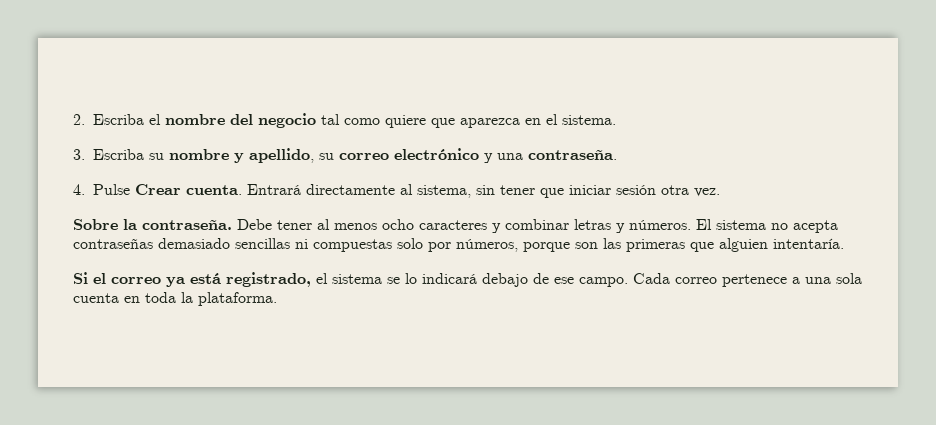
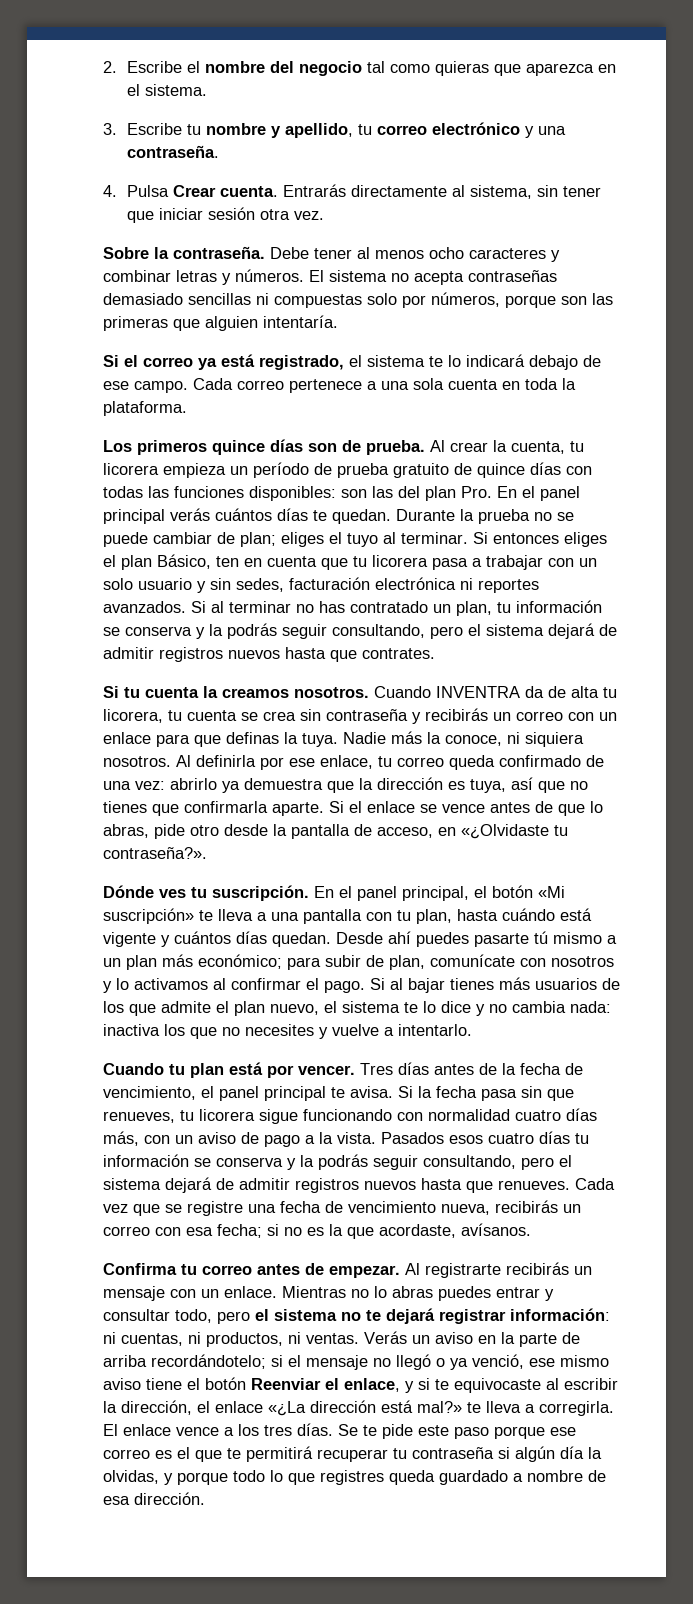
- 2. Escriba el nombre del negocio tal como quiere que aparezca en el sistema.
+ 2. Escribe el nombre del negocio tal como quieras que aparezca en el sistema.
- 3. Escriba su nombre y apellido, su correo electrónico y una contraseña.
+ 3. Escribe tu nombre y apellido, tu correo electrónico y una contraseña.
- 4. Pulse Crear cuenta.
+ 4. Pulsa Crear cuenta.
- Entrará directamente al sistema, sin tener que iniciar sesión otra vez.
+ Entrarás directamente al sistema, sin tener que iniciar sesión otra vez.
- Si el correo ya está registrado, el sistema se lo indicará debajo de ese campo.
+ Si el correo ya está registrado, el sistema te lo indicará debajo de ese campo.
+ Los primeros quince días son de prueba. Al crear la cuenta, tu licorera empieza un período de prueba gratuito de quince días con todas las funciones disponibles: son las del plan Pro. En el panel principal verás cuántos días te quedan. Durante la prueba no se puede cambiar de plan; eliges el tuyo al terminar. Si entonces eliges el plan Básico, ten en cuenta que tu licorera pasa a trabajar con un solo usuario y sin sedes, facturación electrónica ni reportes avanzados. Si al terminar no has contratado un plan, tu información se conserva y la podrás seguir consultando, pero el sistema dejará de admitir registros nuevos hasta que contrates.
+ Si tu cuenta la creamos nosotros. Cuando INVENTRA da de alta tu licorera, tu cuenta se crea sin contraseña y recibirás un correo con un enlace para que definas la tuya. Nadie más la conoce, ni siquiera nosotros. Al definirla por ese enlace, tu correo queda confirmado de una vez: abrirlo ya demuestra que la dirección es tuya, así que no tienes que confirmarla aparte. Si el enlace se vence antes de que lo abras, pide otro desde la pantalla de acceso, en «¿Olvidaste tu contraseña?».
+ Dónde ves tu suscripción. En el panel principal, el botón «Mi suscripción» te lleva a una pantalla con tu plan, hasta cuándo está vigente y cuántos días quedan. Desde ahí puedes pasarte tú mismo a un plan más económico; para subir de plan, comunícate con nosotros y lo activamos al confirmar el pago. Si al bajar tienes más usuarios de los que admite el plan nuevo, el sistema te lo dice y no cambia nada: inactiva los que no necesites y vuelve a intentarlo.
+ Cuando tu plan está por vencer. Tres días antes de la fecha de vencimiento, el panel principal te avisa. Si la fecha pasa sin que renueves, tu licorera sigue funcionando con normalidad cuatro días más, con un aviso de pago a la vista. Pasados esos cuatro días tu información se conserva y la podrás seguir consultando, pero el sistema dejará de admitir registros nuevos hasta que renueves. Cada vez que se registre una fecha de vencimiento nueva, recibirás un correo con esa fecha; si no es la que acordaste, avísanos.
+ Confirma tu correo antes de empezar. Al registrarte recibirás un mensaje con un enlace. Mientras no lo abras puedes entrar y consultar todo, pero el sistema no te dejará registrar información: ni cuentas, ni productos, ni ventas. Verás un aviso en la parte de arriba recordándotelo; si el mensaje no llegó o ya venció, ese mismo aviso tiene el botón Reenviar el enlace, y si te equivocaste al escribir la dirección, el enlace «¿La dirección está mal?» te lleva a corregirla. El enlace vence a los tres días. Se te pide este paso porque ese correo es el que te permitirá recuperar tu contraseña si algún día la olvidas, y porque todo lo que registres queda guardado a nombre de esa dirección.

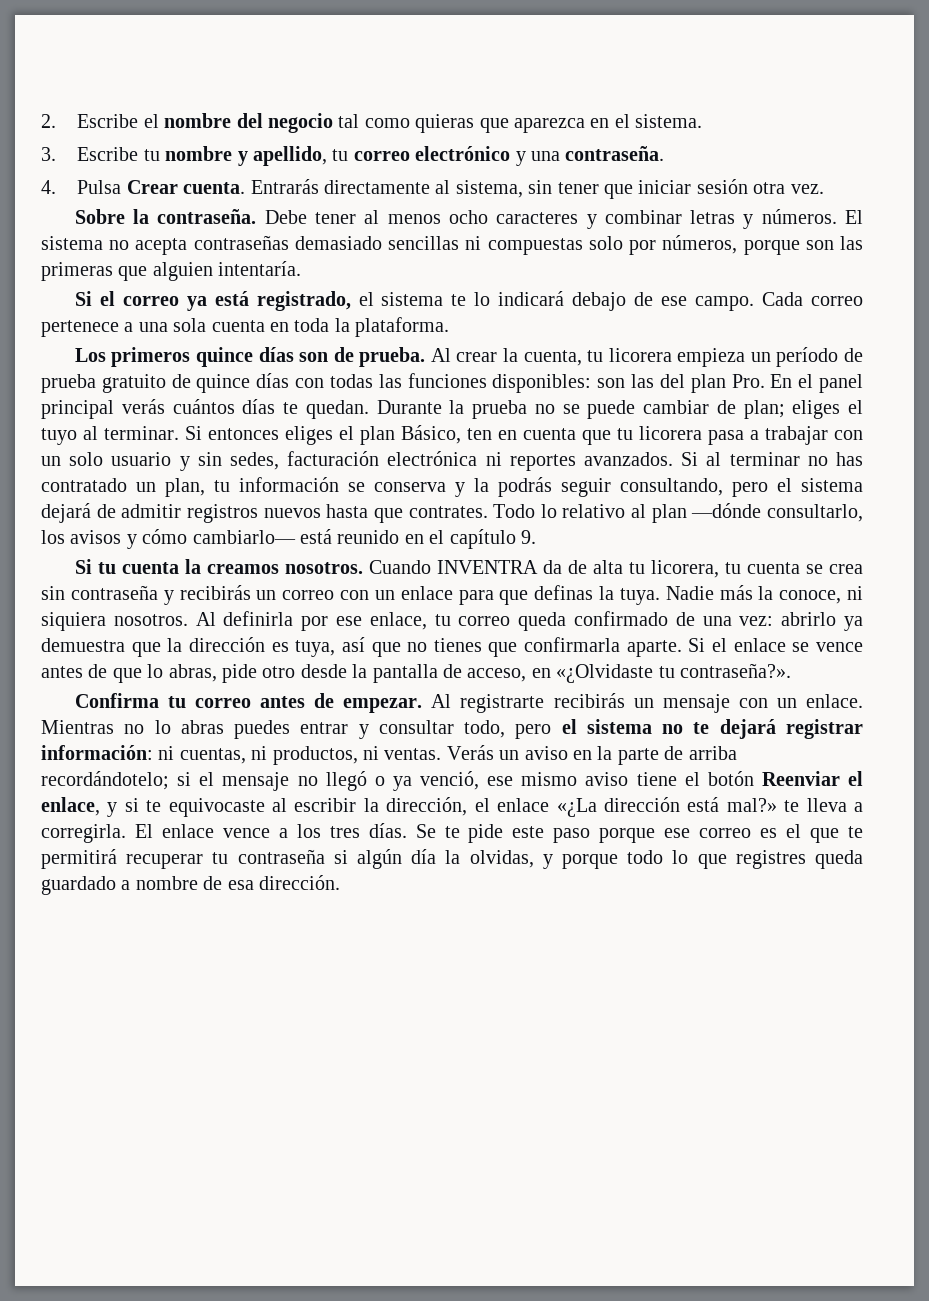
+ Todo lo relativo al plan —dónde consultarlo, los avisos y cómo cambiarlo— está reunido en el capítulo 9.
- Dónde ves tu suscripción. En el panel principal, el botón «Mi suscripción» te lleva a una pantalla con tu plan, hasta cuándo está vigente y cuántos días quedan. Desde ahí puedes pasarte tú mismo a un plan más económico; para subir de plan, comunícate con nosotros y lo activamos al confirmar el pago. Si al bajar tienes más usuarios de los que admite el plan nuevo, el sistema te lo dice y no cambia nada: inactiva los que no necesites y vuelve a intentarlo.
- Cuando tu plan está por vencer. Tres días antes de la fecha de vencimiento, el panel principal te avisa. Si la fecha pasa sin que renueves, tu licorera sigue funcionando con normalidad cuatro días más, con un aviso de pago a la vista. Pasados esos cuatro días tu información se conserva y la podrás seguir consultando, pero el sistema dejará de admitir registros nuevos hasta que renueves. Cada vez que se registre una fecha de vencimiento nueva, recibirás un correo con esa fecha; si no es la que acordaste, avísanos.

